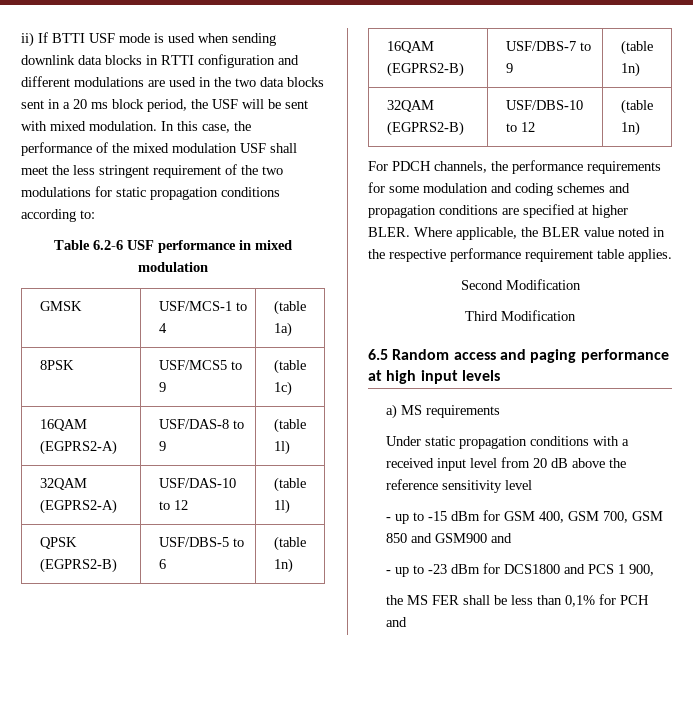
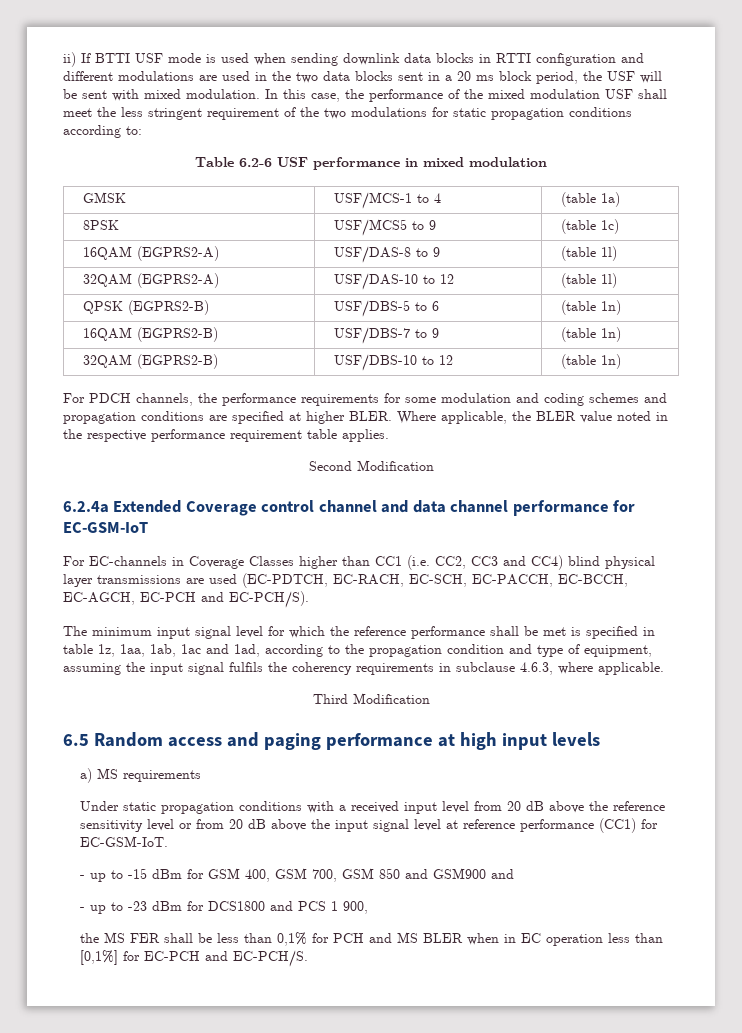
+ 6.2.4a Extended Coverage control channel and data channel performance for EC-GSM-IoT
+ For EC-channels in Coverage Classes higher than CC1 (i.e. CC2, CC3 and CC4) blind physical layer transmissions are used (EC-PDTCH, EC-RACH, EC-SCH, EC-PACCH, EC-BCCH, EC-AGCH, EC-PCH and EC-PCH/S).
+ The minimum input signal level for which the reference performance shall be met is specified in table 1z, 1aa, 1ab, 1ac and 1ad, according to the propagation condition and type of equipment, assuming the input signal fulfils the coherency requirements in subclause 4.6.3, where applicable.
- Under static propagation conditions with a received input level from 20 dB above the reference sensitivity level
+ Under static propagation conditions with a received input level from 20 dB above the reference sensitivity level or from 20 dB above the input signal level at reference performance (CC1) for EC-GSM-IoT.
- the MS FER shall be less than 0,1% for PCH and
+ the MS FER shall be less than 0,1% for PCH and MS BLER when in EC operation less than [0,1%] for EC-PCH and EC-PCH/S.

